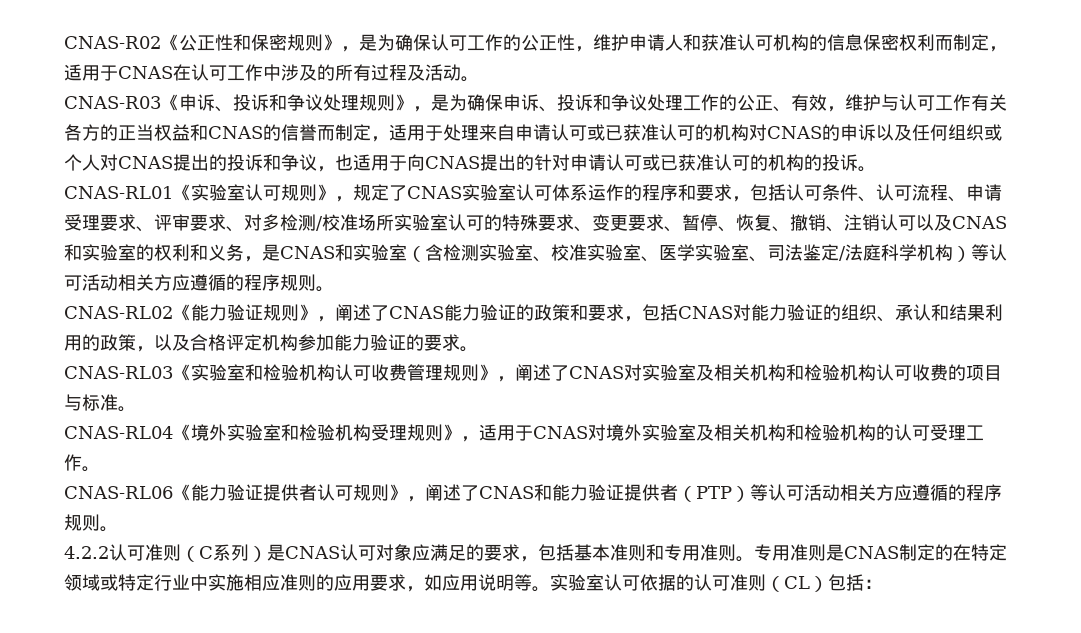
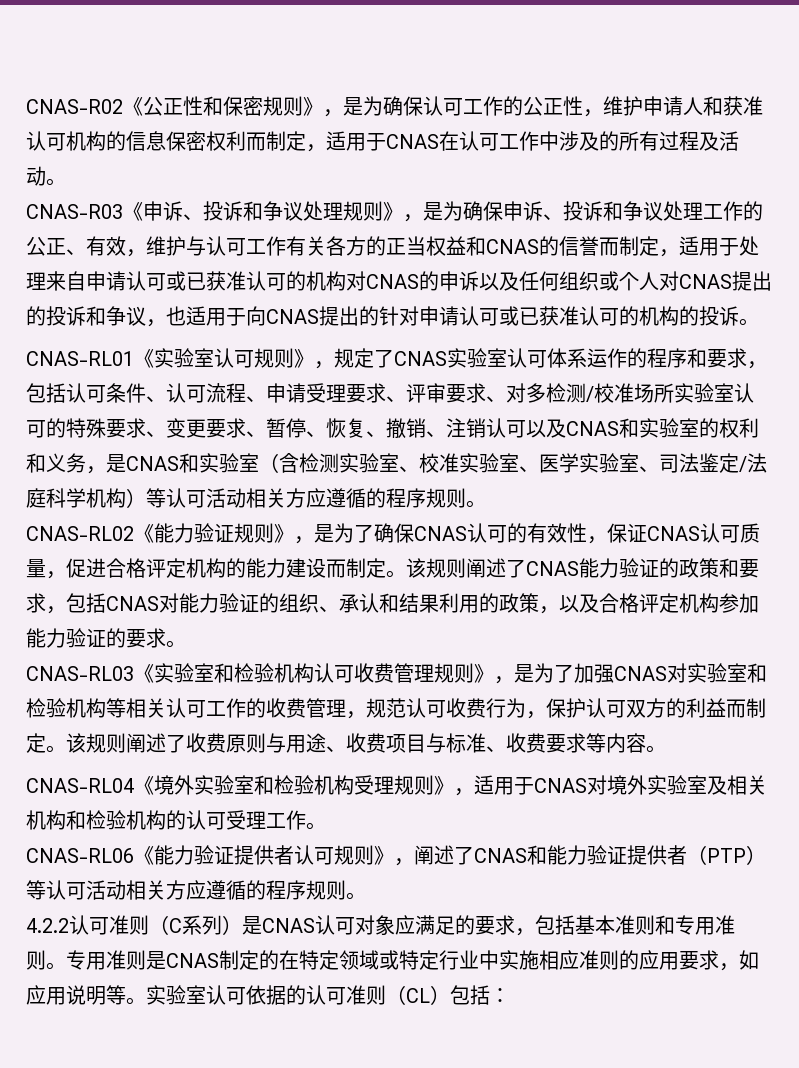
- CNAS-RL02《能力验证规则》，阐述了CNAS能力验证的政策和要求，包括CNAS对能力验证的组织、承认和结果利用的政策，以及合格评定机构参加能力验证的要求。
+ CNAS-RL02《能力验证规则》，是为了确保CNAS认可的有效性，保证CNAS认可质量，促进合格评定机构的能力建设而制定。该规则阐述了CNAS能力验证的政策和要求，包括CNAS对能力验证的组织、承认和结果利用的政策，以及合格评定机构参加能力验证的要求。
- CNAS-RL03《实验室和检验机构认可收费管理规则》，阐述了CNAS对实验室及相关机构和检验机构认可收费的项目与标准。
+ CNAS-RL03《实验室和检验机构认可收费管理规则》，是为了加强CNAS对实验室和检验机构等相关认可工作的收费管理，规范认可收费行为，保护认可双方的利益而制定。该规则阐述了收费原则与用途、收费项目与标准、收费要求等内容。

